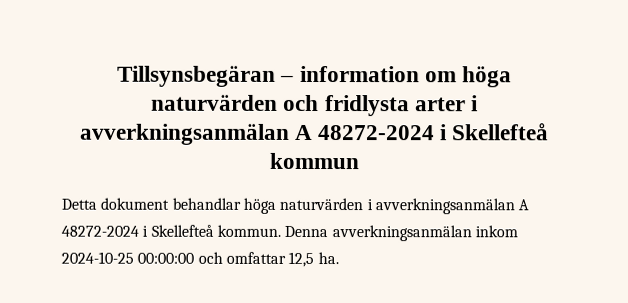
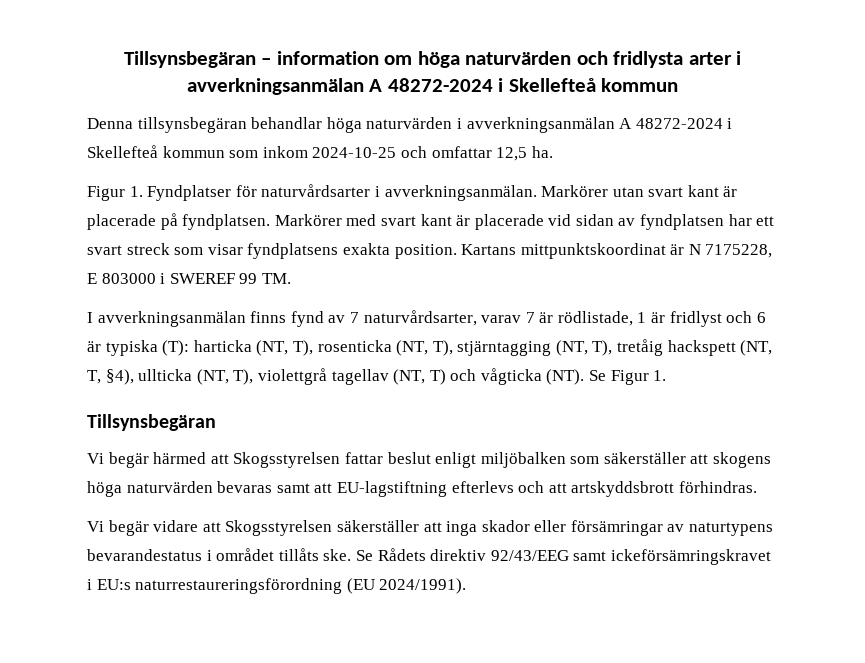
- Detta dokument behandlar höga naturvärden i avverkningsanmälan A 48272-2024 i Skellefteå kommun. Denna avverkningsanmälan inkom 2024-10-25 00:00:00 och omfattar 12,5 ha.
+ Denna tillsynsbegäran behandlar höga naturvärden i avverkningsanmälan A 48272-2024 i Skellefteå kommun som inkom 2024-10-25 och omfattar 12,5 ha.
+ Figur 1. Fyndplatser för naturvårdsarter i avverkningsanmälan. Markörer utan svart kant är placerade på fyndplatsen. Markörer med svart kant är placerade vid sidan av fyndplatsen har ett svart streck som visar fyndplatsens exakta position. Kartans mittpunktskoordinat är N 7175228, E 803000 i SWEREF 99 TM.
+ I avverkningsanmälan finns fynd av 7 naturvårdsarter, varav 7 är rödlistade, 1 är fridlyst och 6 är typiska (T): harticka (NT, T), rosenticka (NT, T), stjärntagging (NT, T), tretåig hackspett (NT, T, §4), ullticka (NT, T), violettgrå tagellav (NT, T) och vågticka (NT). Se Figur 1.
+ Tillsynsbegäran
+ Vi begär härmed att Skogsstyrelsen fattar beslut enligt miljöbalken som säkerställer att skogens höga naturvärden bevaras samt att EU-lagstiftning efterlevs och att artskyddsbrott förhindras.
+ Vi begär vidare att Skogsstyrelsen säkerställer att inga skador eller försämringar av naturtypens bevarandestatus i området tillåts ske. Se Rådets direktiv 92/43/EEG samt ickeförsämringskravet i EU:s naturrestaureringsförordning (EU 2024/1991).

